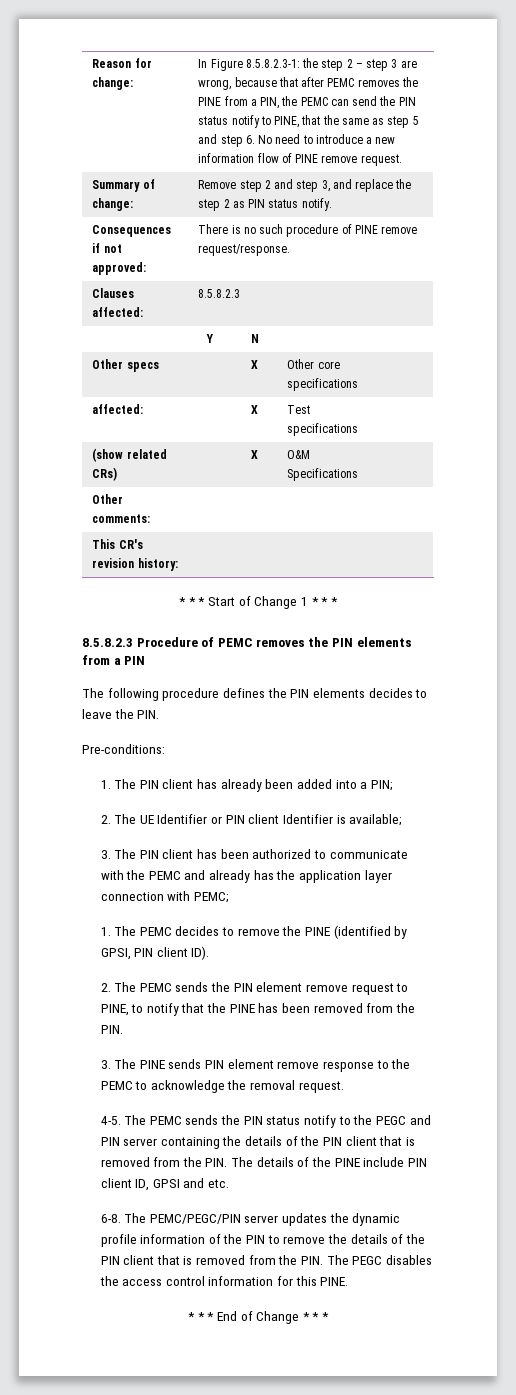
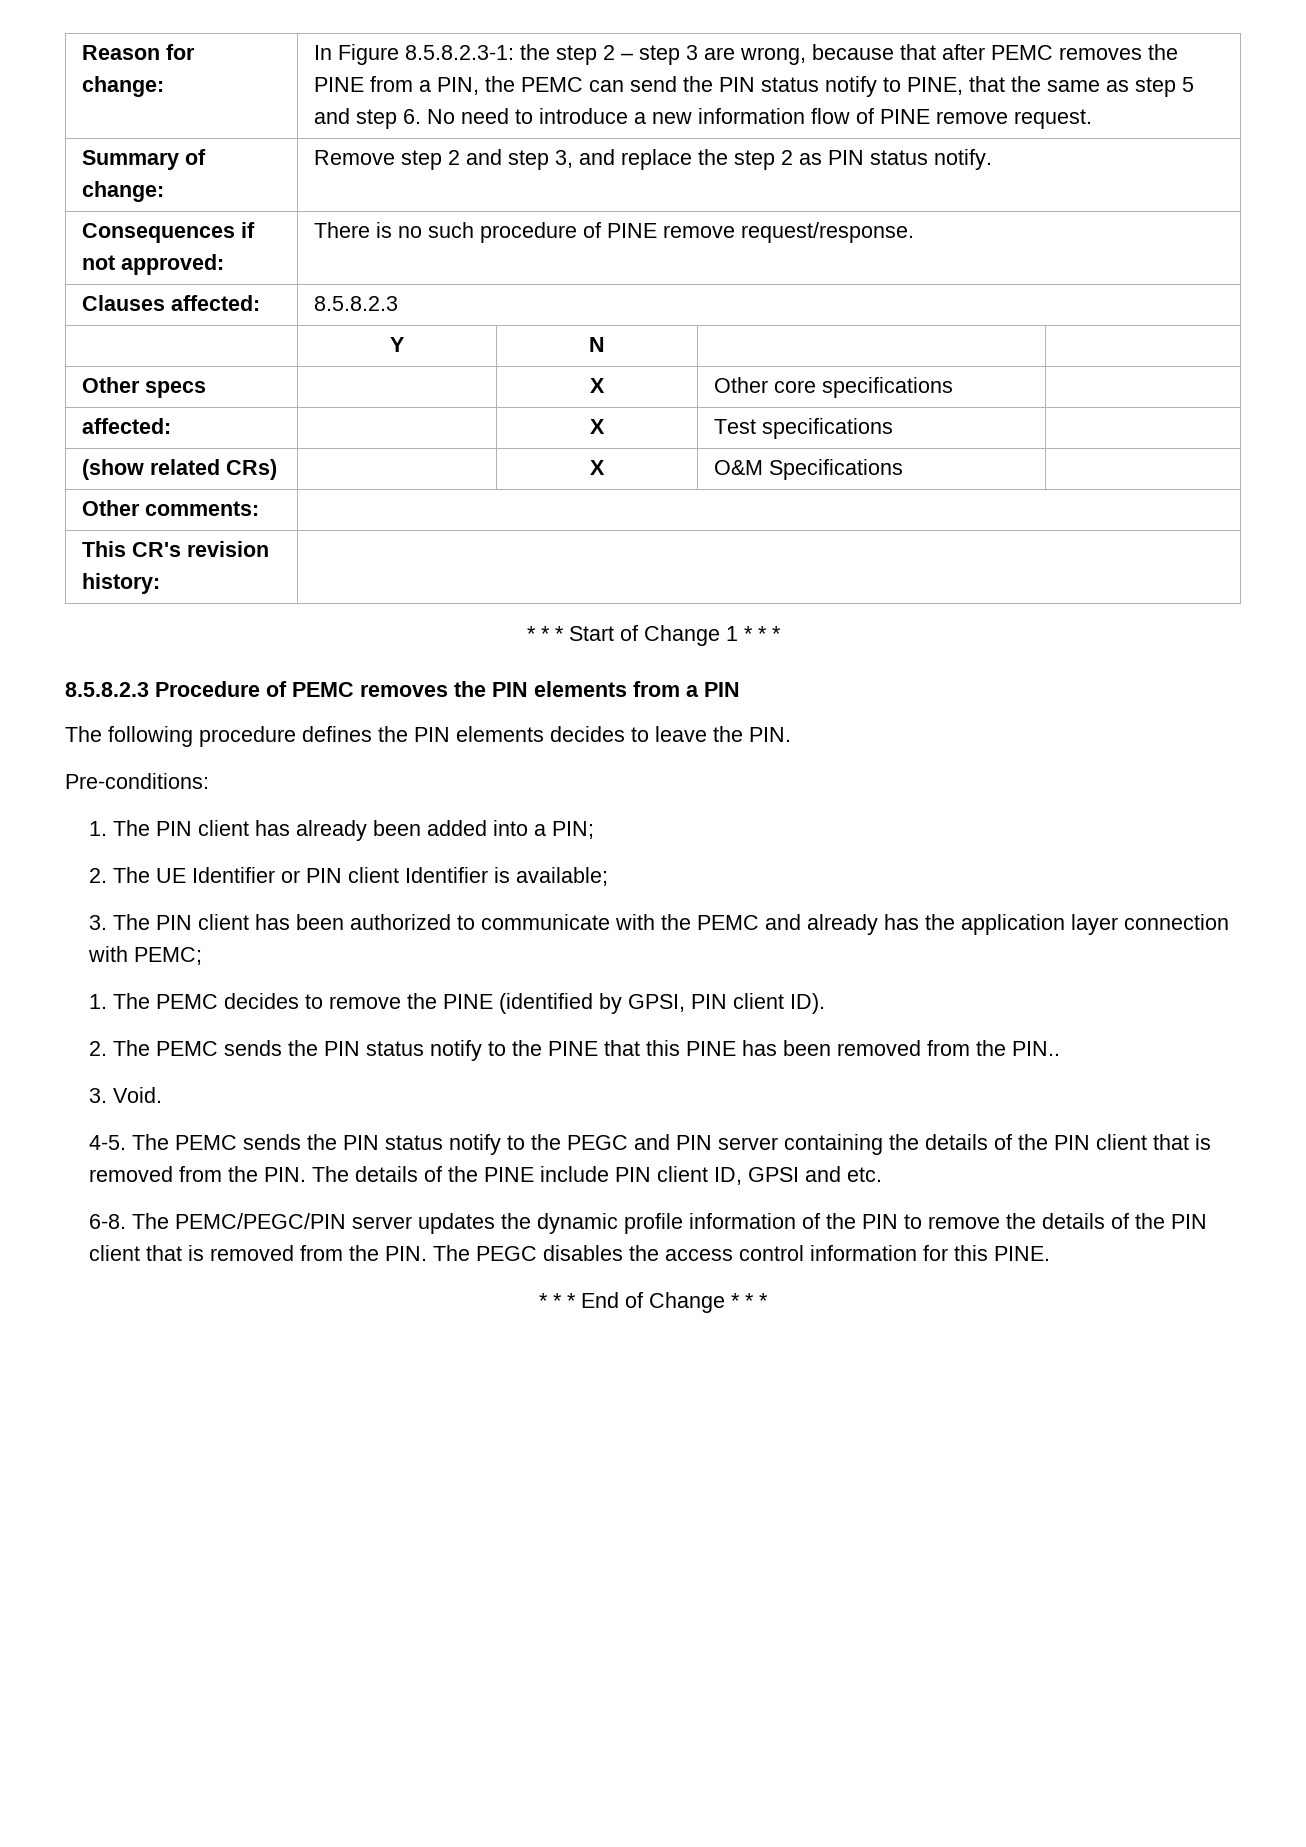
- 2. The PEMC sends the PIN element remove request to PINE, to notify that the PINE has been removed from the PIN.
- 3. The PINE sends PIN element remove response to the PEMC to acknowledge the removal request.
+ 2. The PEMC sends the PIN status notify to the PINE that this PINE has been removed from the PIN..
+ 3. Void.

